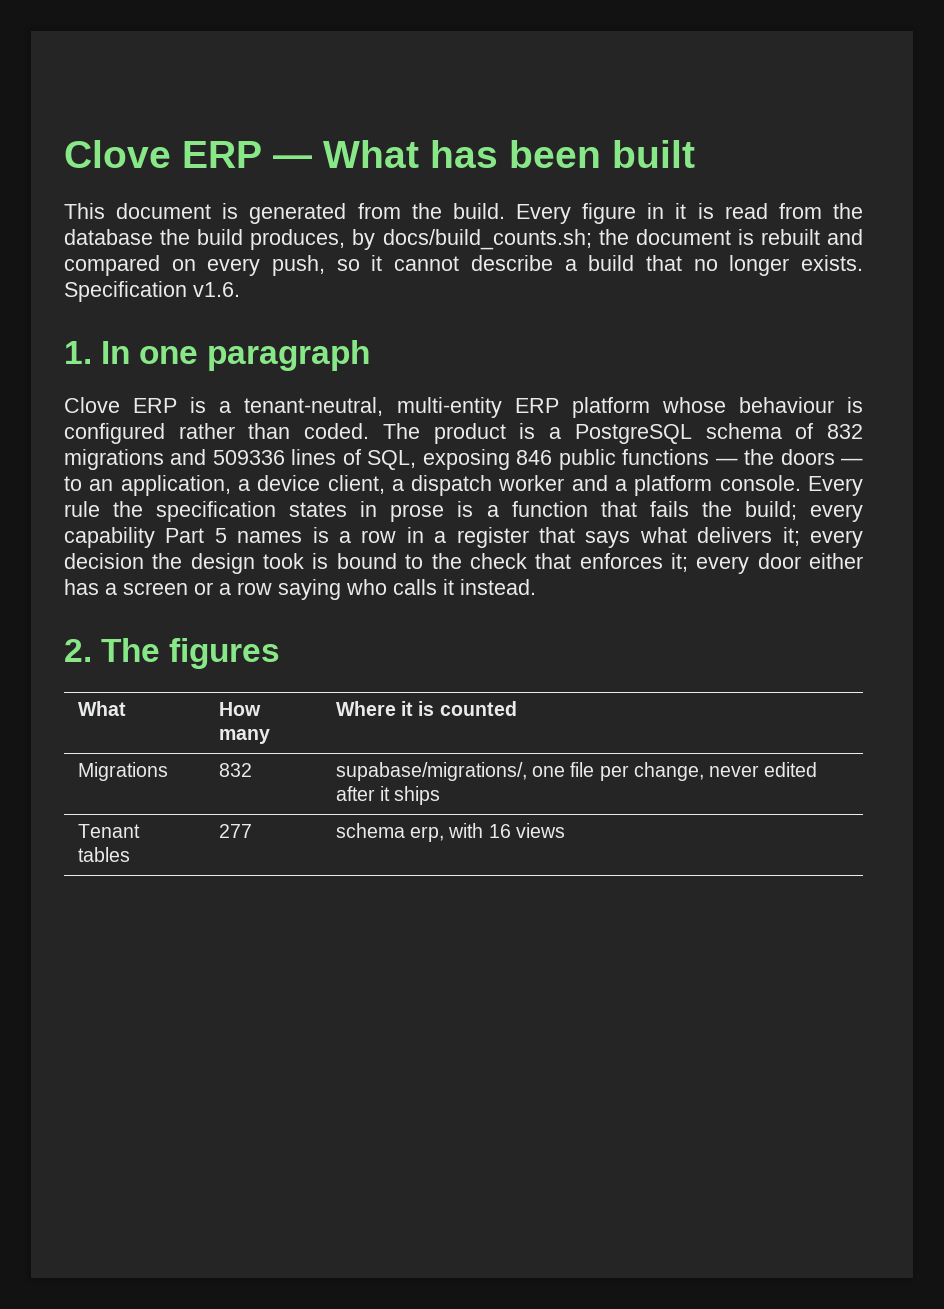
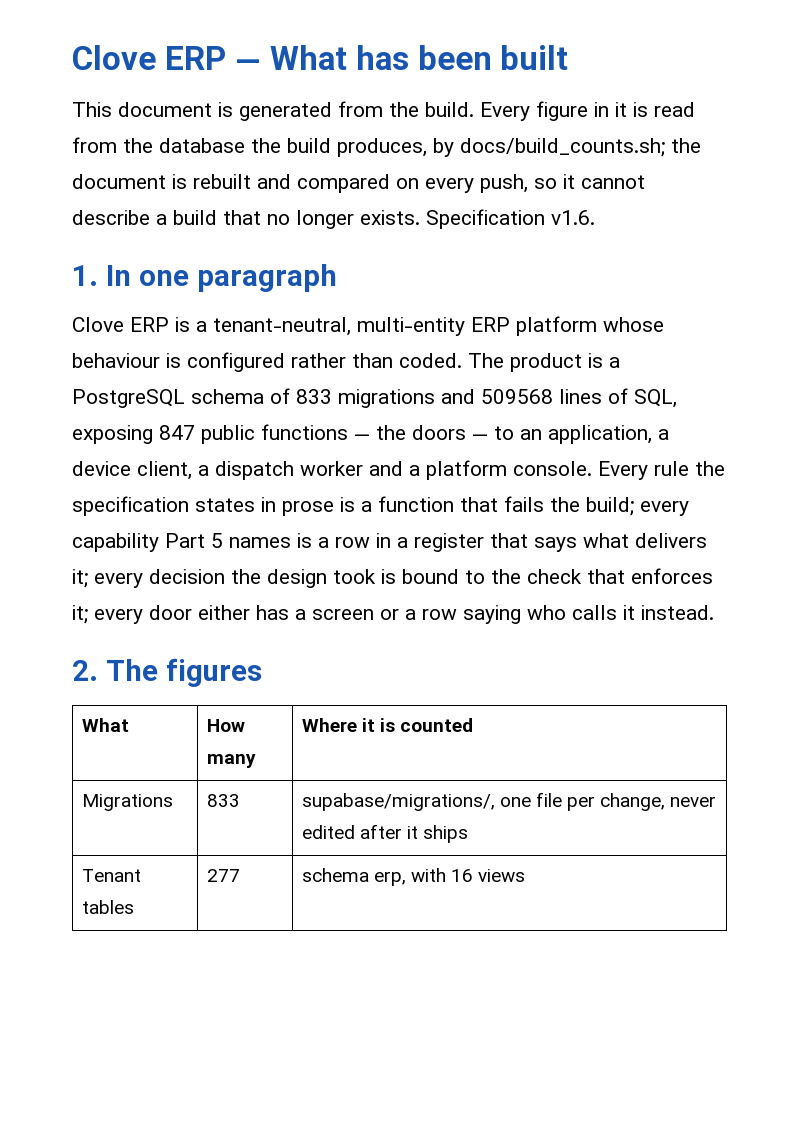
- The product is a PostgreSQL schema of 832 migrations and 509336 lines of SQL, exposing 846 public functions — the doors — to an application, a device client, a dispatch worker and a platform console.
+ The product is a PostgreSQL schema of 833 migrations and 509568 lines of SQL, exposing 847 public functions — the doors — to an application, a device client, a dispatch worker and a platform console.
- Migrations | 832 | supabase/migrations/, one file per change, never edited after it ships
+ Migrations | 833 | supabase/migrations/, one file per change, never edited after it ships

